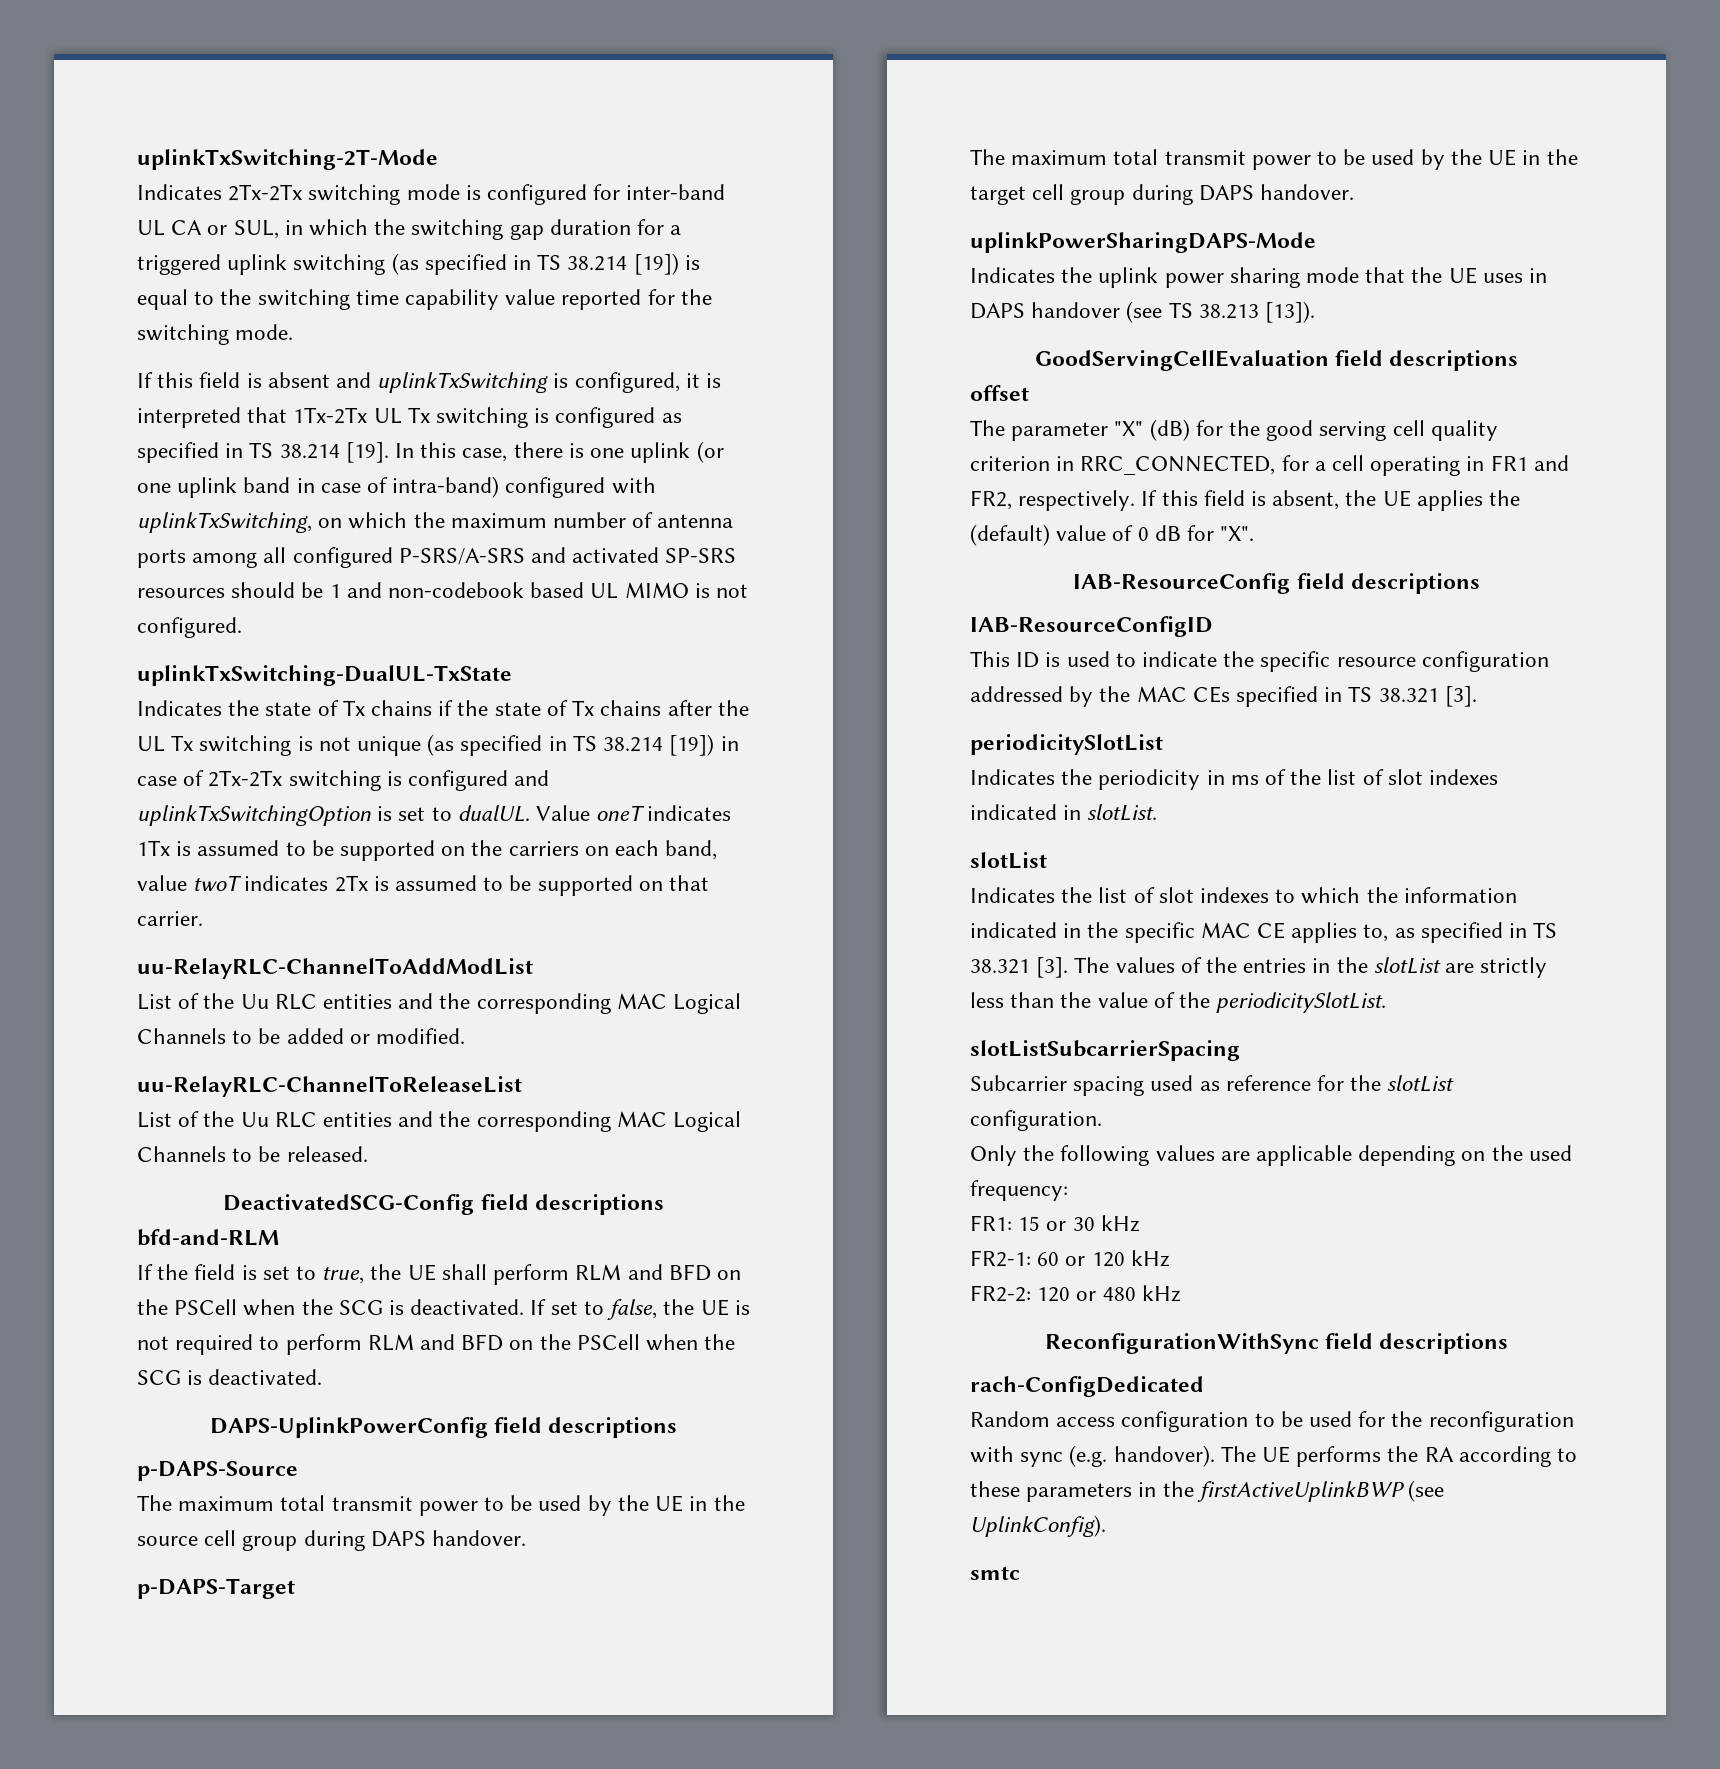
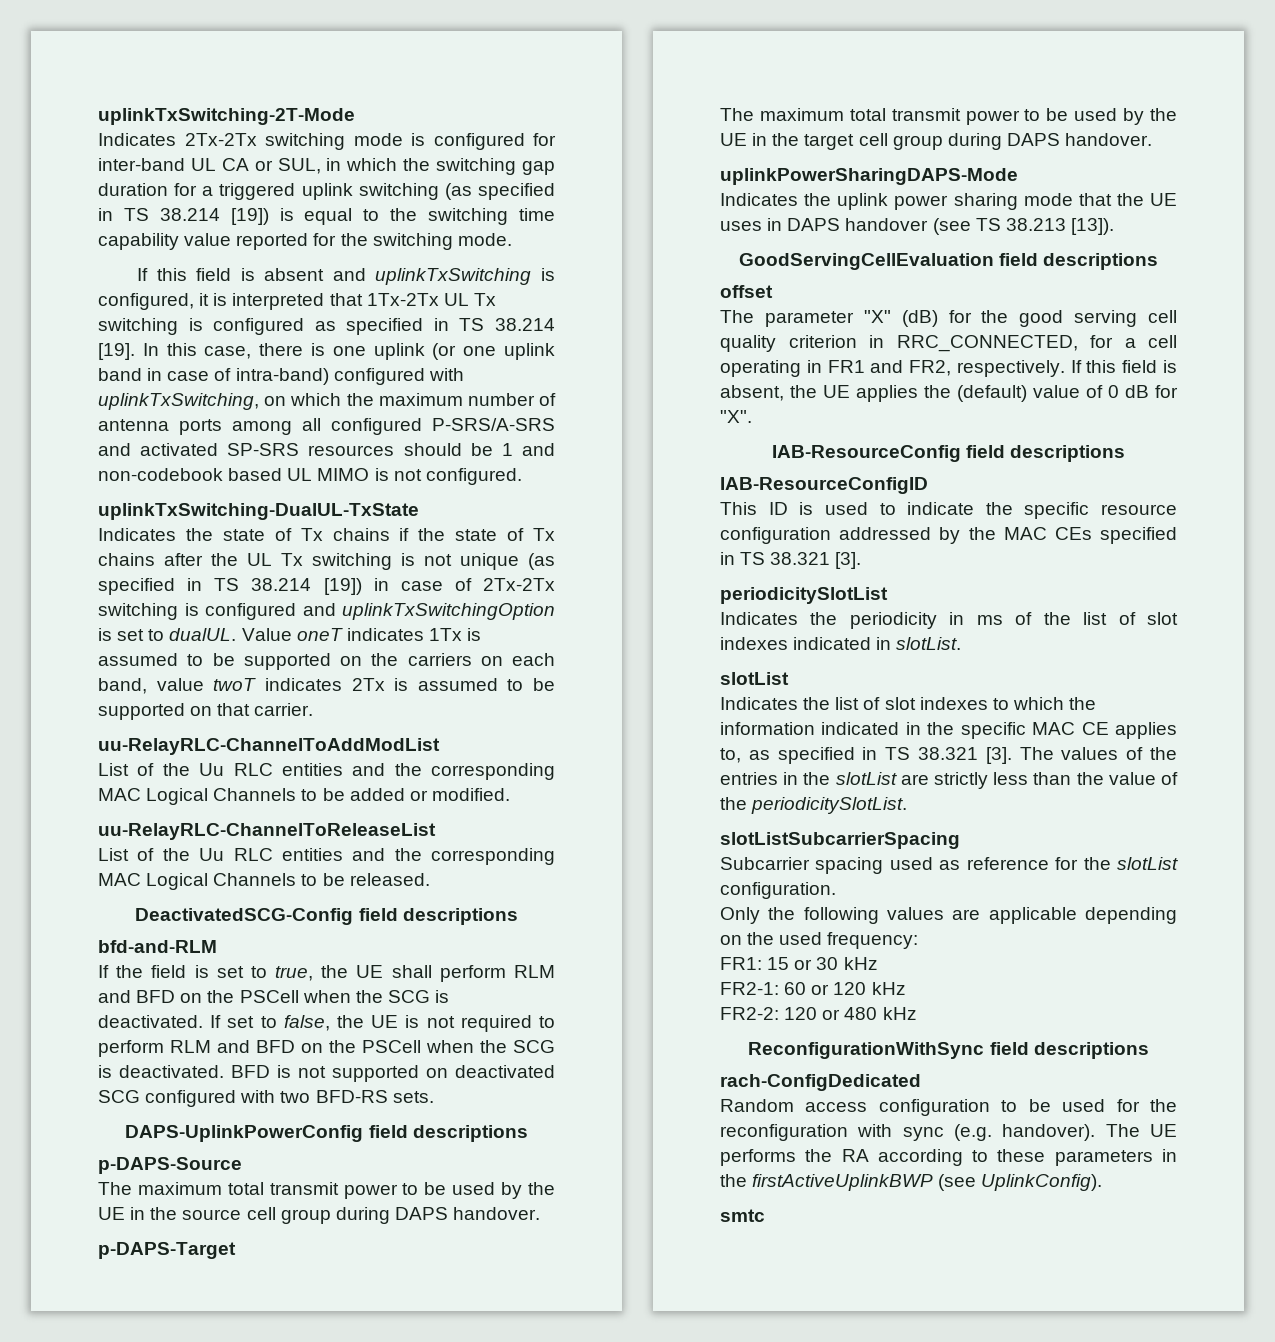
+ BFD is not supported on deactivated SCG configured with two BFD-RS sets.

